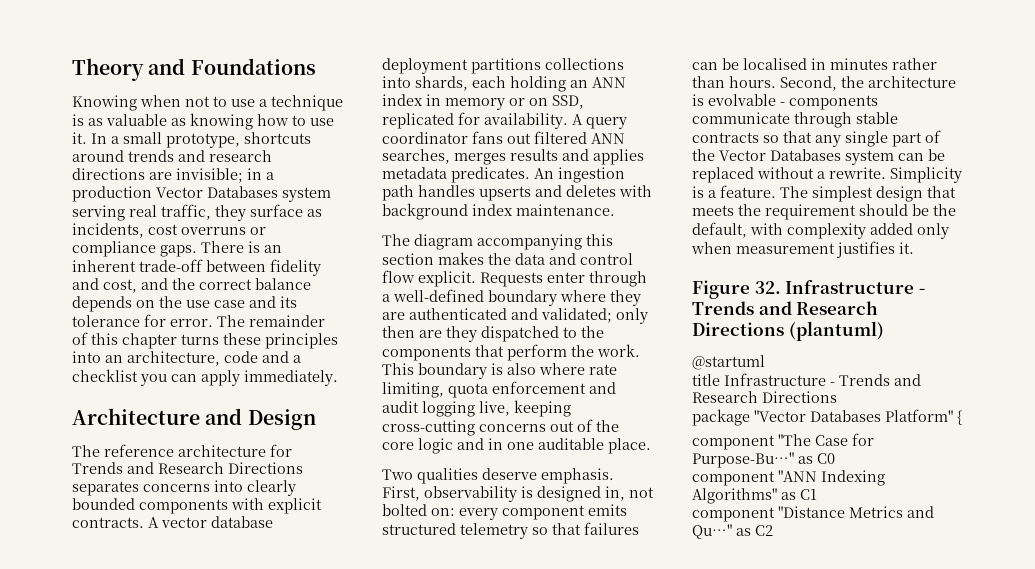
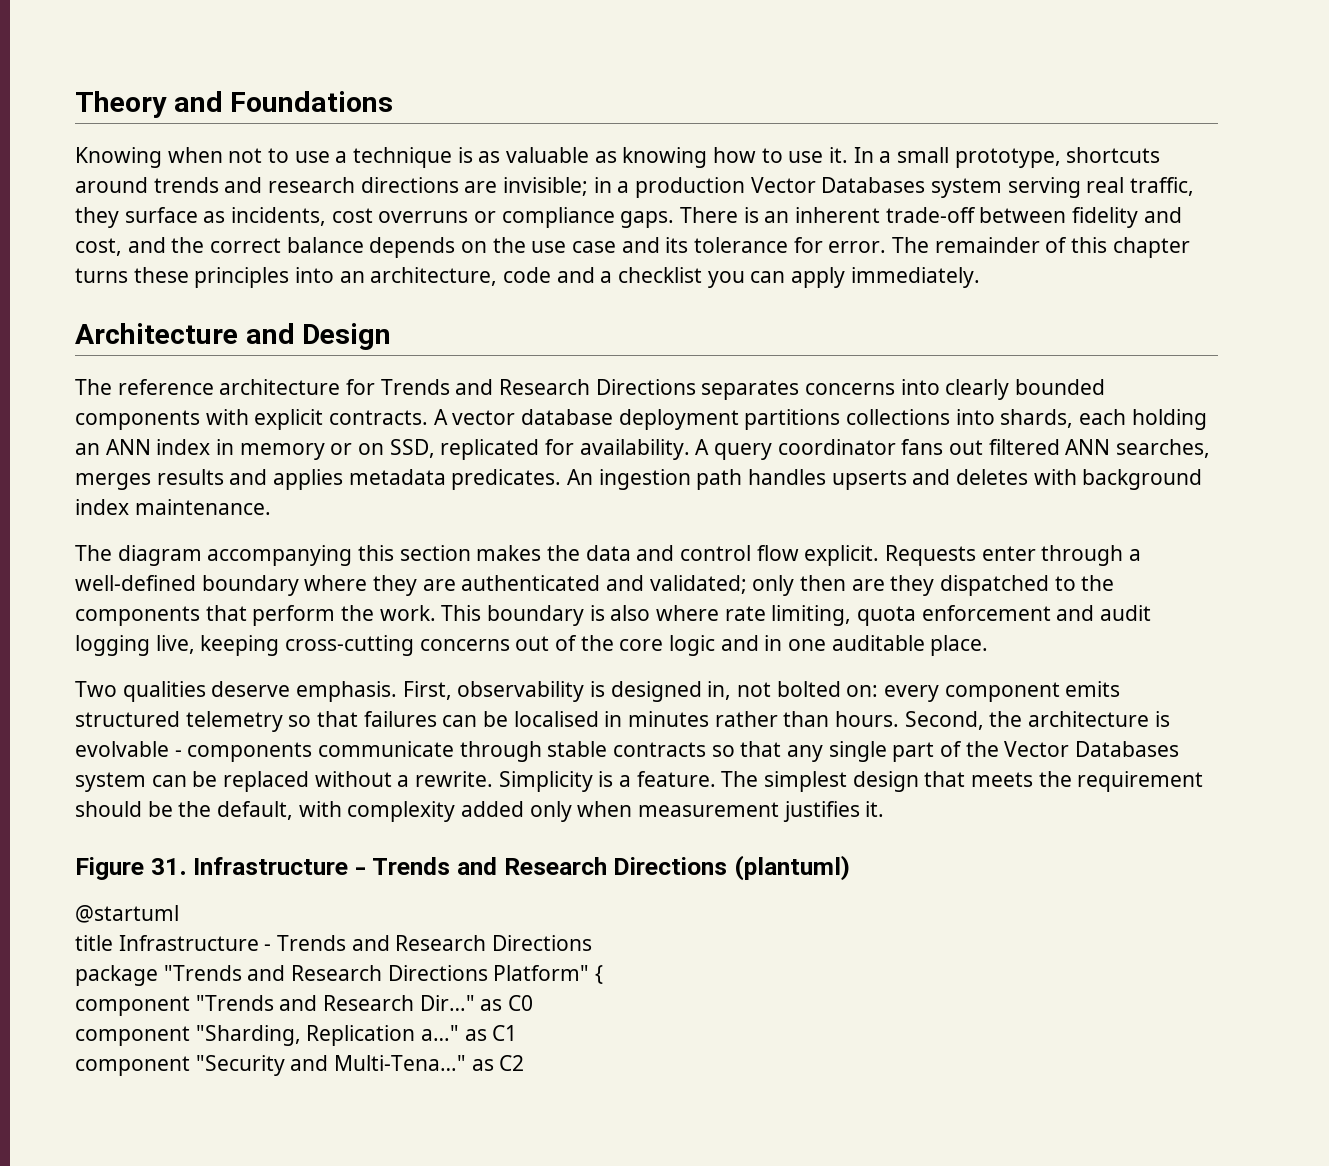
- Figure 32. Infrastructure - Trends and Research Directions (plantuml)
+ Figure 31. Infrastructure - Trends and Research Directions (plantuml)
- package "Vector Databases Platform" {
+ package "Trends and Research Directions Platform" {
- component "The Case for Purpose-Bu…" as C0
+ component "Trends and Research Dir…" as C0
- component "ANN Indexing Algorithms" as C1
+ component "Sharding, Replication a…" as C1
- component "Distance Metrics and Qu…" as C2
+ component "Security and Multi-Tena…" as C2

